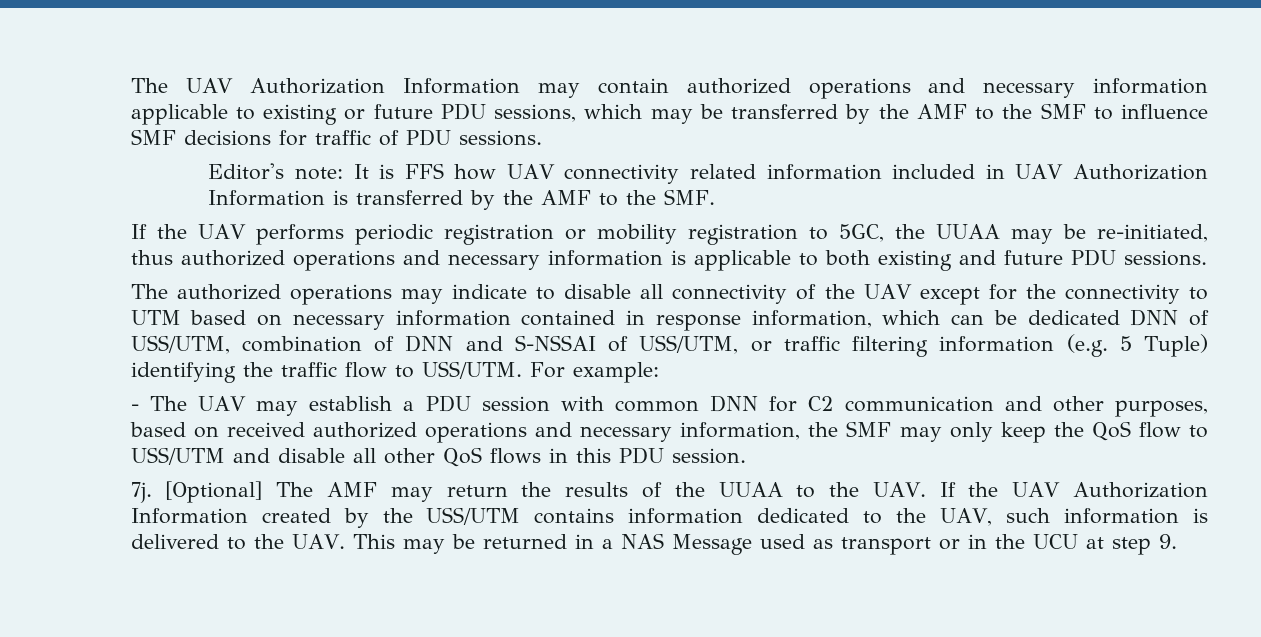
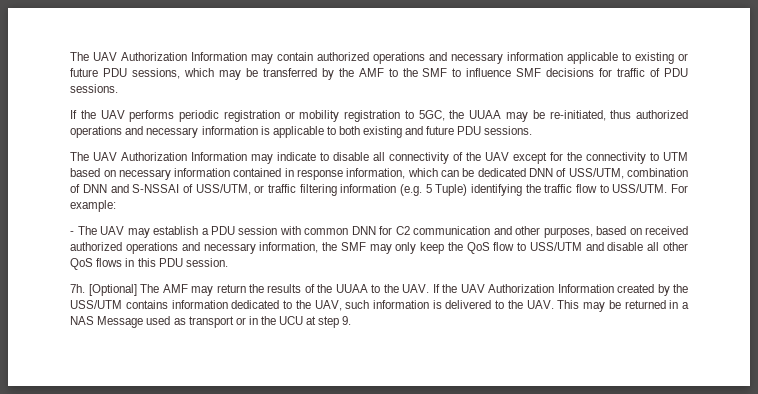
- Editor's note: It is FFS how UAV connectivity related information included in UAV Authorization Information is transferred by the AMF to the SMF.
- The authorized operations may indicate to disable all connectivity of the UAV except for the connectivity to UTM based on necessary information contained in response information, which can be dedicated DNN of USS/UTM, combination of DNN and S-NSSAI of USS/UTM, or traffic filtering information (e.g. 5 Tuple) identifying the traffic flow to USS/UTM.
+ The UAV Authorization Information may indicate to disable all connectivity of the UAV except for the connectivity to UTM based on necessary information contained in response information, which can be dedicated DNN of USS/UTM, combination of DNN and S-NSSAI of USS/UTM, or traffic filtering information (e.g. 5 Tuple) identifying the traffic flow to USS/UTM.
- 7j.
+ 7h.

